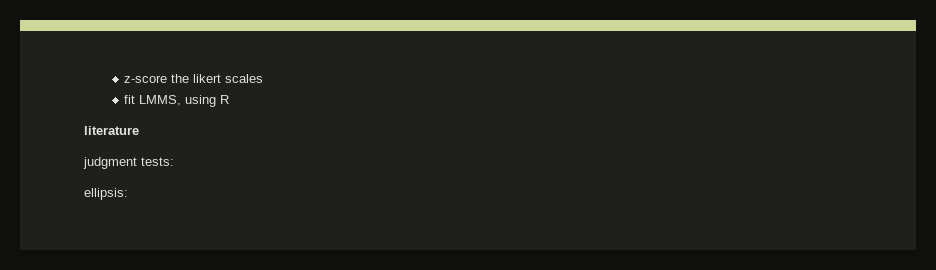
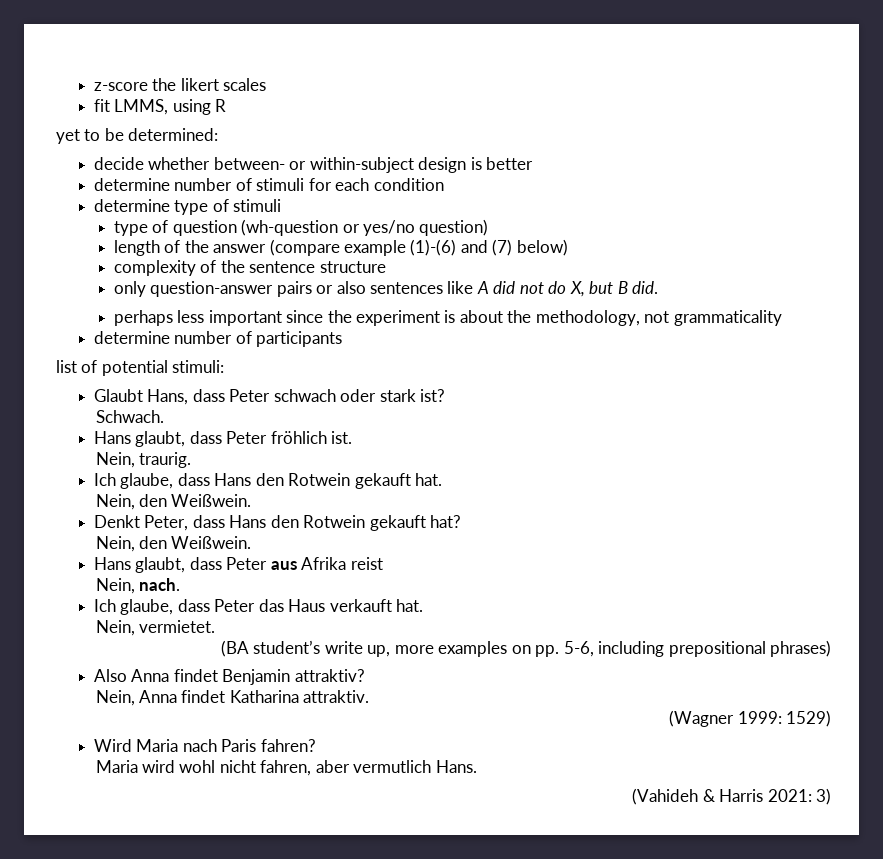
- literature
- judgment tests:
- ellipsis:
+ yet to be determined:
+ decide whether between- or within-subject design is better
+ determine number of stimuli for each condition
+ determine type of stimuli
+ type of question (wh-question or yes/no question)
+ length of the answer (compare example (1)-(6) and (7) below)
+ complexity of the sentence structure
+ only question-answer pairs or also sentences like A did not do X, but B did.
+ perhaps less important since the experiment is about the methodology, not grammaticality
+ determine number of participants
+ list of potential stimuli:
+ Glaubt Hans, dass Peter schwach oder stark ist?
+ Schwach.
+ Hans glaubt, dass Peter fröhlich ist.
+ Nein, traurig.
+ Ich glaube, dass Hans den Rotwein gekauft hat.
+ Nein, den Weißwein.
+ Denkt Peter, dass Hans den Rotwein gekauft hat?
+ Nein, den Weißwein.
+ Hans glaubt, dass Peter aus Afrika reist
+ Nein, nach.
+ Ich glaube, dass Peter das Haus verkauft hat.
+ Nein, vermietet.
+ (BA student’s write up, more examples on pp. 5-6, including prepositional phrases)
+ Also Anna findet Benjamin attraktiv?
+ Nein, Anna findet Katharina attraktiv.
+ (Wagner 1999: 1529)
+ Wird Maria nach Paris fahren?
+ Maria wird wohl nicht fahren, aber vermutlich Hans.
+ (Vahideh & Harris 2021: 3)

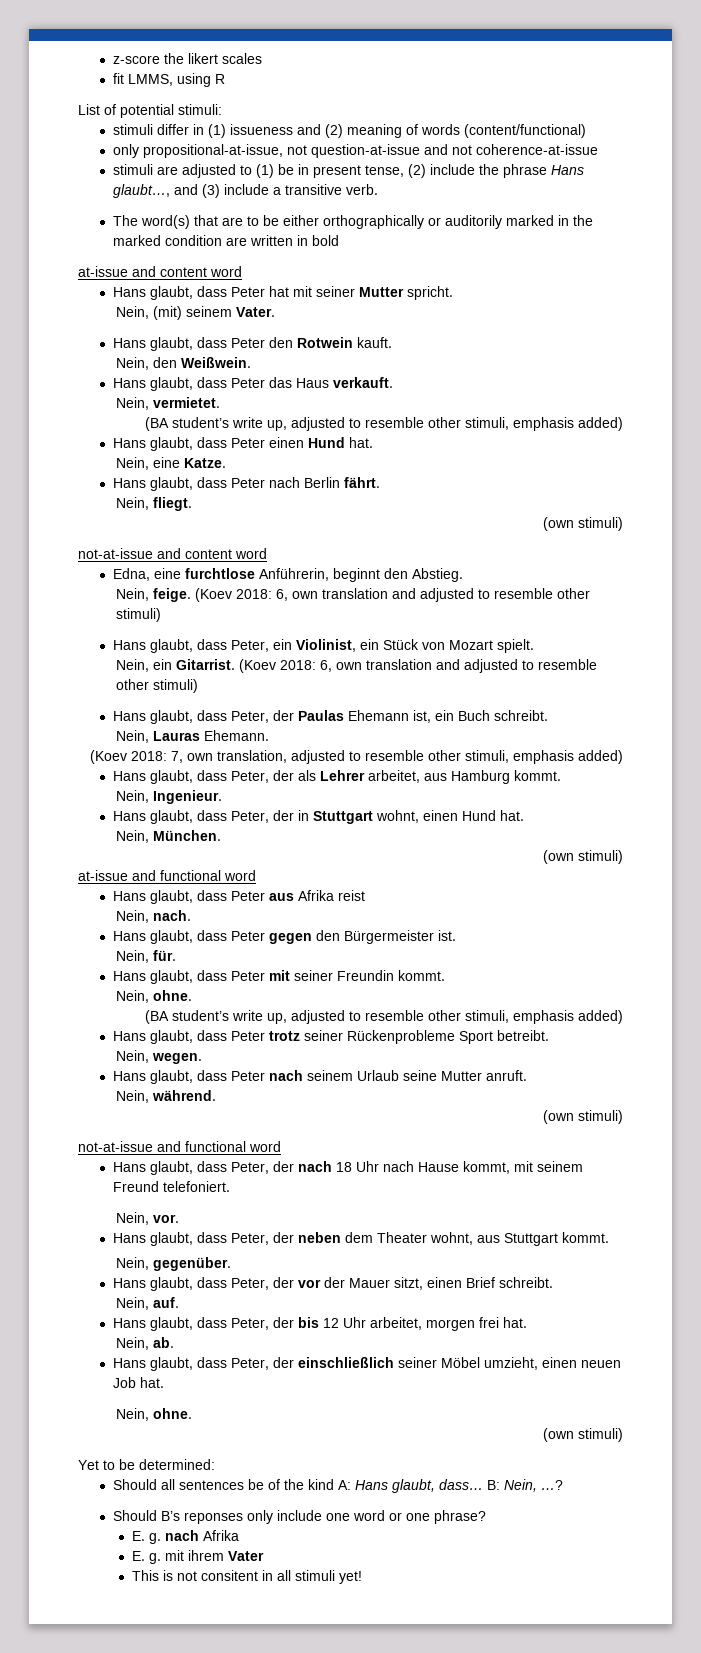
- yet to be determined:
- decide whether between- or within-subject design is better
- determine number of stimuli for each condition
- determine type of stimuli
- type of question (wh-question or yes/no question)
- length of the answer (compare example (1)-(6) and (7) below)
- complexity of the sentence structure
- only question-answer pairs or also sentences like A did not do X, but B did.
- perhaps less important since the experiment is about the methodology, not grammaticality
- determine number of participants
- list of potential stimuli:
- Glaubt Hans, dass Peter schwach oder stark ist?
- Schwach.
- Hans glaubt, dass Peter fröhlich ist.
- Nein, traurig.
- Ich glaube, dass Hans den Rotwein gekauft hat.
+ List of potential stimuli:
+ stimuli differ in (1) issueness and (2) meaning of words (content/functional)
+ only propositional-at-issue, not question-at-issue and not coherence-at-issue
+ stimuli are adjusted to (1) be in present tense, (2) include the phrase Hans glaubt…, and (3) include a transitive verb.
+ The word(s) that are to be either orthographically or auditorily marked in the marked condition are written in bold
+ at-issue and content word
+ Hans glaubt, dass Peter hat mit seiner Mutter spricht.
+ Nein, (mit) seinem Vater.
+ Hans glaubt, dass Peter den Rotwein kauft.
  Nein, den Weißwein.
- Denkt Peter, dass Hans den Rotwein gekauft hat?
- Nein, den Weißwein.
+ Hans glaubt, dass Peter das Haus verkauft.
+ Nein, vermietet.
+ (BA student’s write up, adjusted to resemble other stimuli, emphasis added)
+ Hans glaubt, dass Peter einen Hund hat.
+ Nein, eine Katze.
+ Hans glaubt, dass Peter nach Berlin fährt.
+ Nein, fliegt.
+ (own stimuli)
+ not-at-issue and content word
+ Edna, eine furchtlose Anführerin, beginnt den Abstieg.
+ Nein, feige. (Koev 2018: 6, own translation and adjusted to resemble other stimuli)
+ Hans glaubt, dass Peter, ein Violinist, ein Stück von Mozart spielt.
+ Nein, ein Gitarrist. (Koev 2018: 6, own translation and adjusted to resemble other stimuli)
+ Hans glaubt, dass Peter, der Paulas Ehemann ist, ein Buch schreibt.
+ Nein, Lauras Ehemann.
+ (Koev 2018: 7, own translation, adjusted to resemble other stimuli, emphasis added)
+ Hans glaubt, dass Peter, der als Lehrer arbeitet, aus Hamburg kommt.
+ Nein, Ingenieur.
+ Hans glaubt, dass Peter, der in Stuttgart wohnt, einen Hund hat.
+ Nein, München.
+ (own stimuli)
+ at-issue and functional word
- Ich glaube, dass Peter das Haus verkauft hat.
- Nein, vermietet.
- (BA student’s write up, more examples on pp. 5-6, including prepositional phrases)
- Also Anna findet Benjamin attraktiv?
- Nein, Anna findet Katharina attraktiv.
- (Wagner 1999: 1529)
- Wird Maria nach Paris fahren?
- Maria wird wohl nicht fahren, aber vermutlich Hans.
- (Vahideh & Harris 2021: 3)
+ Hans glaubt, dass Peter gegen den Bürgermeister ist.
+ Nein, für.
+ Hans glaubt, dass Peter mit seiner Freundin kommt.
+ Nein, ohne.
+ (BA student’s write up, adjusted to resemble other stimuli, emphasis added)
+ Hans glaubt, dass Peter trotz seiner Rückenprobleme Sport betreibt.
+ Nein, wegen.
+ Hans glaubt, dass Peter nach seinem Urlaub seine Mutter anruft.
+ Nein, während.
+ (own stimuli)
+ not-at-issue and functional word
+ Hans glaubt, dass Peter, der nach 18 Uhr nach Hause kommt, mit seinem Freund telefoniert.
+ Nein, vor.
+ Hans glaubt, dass Peter, der neben dem Theater wohnt, aus Stuttgart kommt.
+ Nein, gegenüber.
+ Hans glaubt, dass Peter, der vor der Mauer sitzt, einen Brief schreibt.
+ Nein, auf.
+ Hans glaubt, dass Peter, der bis 12 Uhr arbeitet, morgen frei hat.
+ Nein, ab.
+ Hans glaubt, dass Peter, der einschließlich seiner Möbel umzieht, einen neuen Job hat.
+ Nein, ohne.
+ (own stimuli)
+ Yet to be determined:
+ Should all sentences be of the kind A: Hans glaubt, dass… B: Nein, …?
+ Should B’s reponses only include one word or one phrase?
+ E. g. nach Afrika
+ E. g. mit ihrem Vater
+ This is not consitent in all stimuli yet!

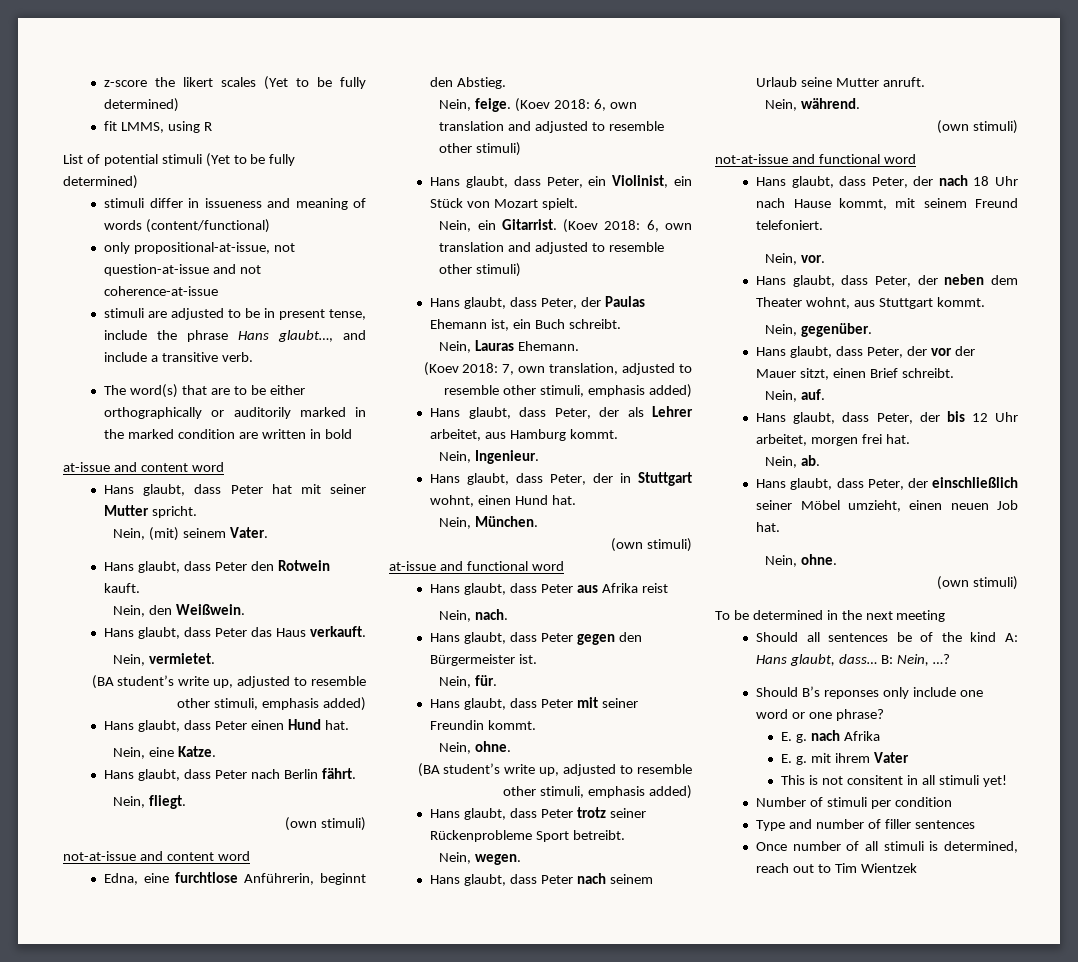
- z-score the likert scales
+ z-score the likert scales (Yet to be fully determined)
- List of potential stimuli:
+ List of potential stimuli (Yet to be fully determined)
- stimuli differ in (1) issueness and (2) meaning of words (content/functional)
+ stimuli differ in issueness and meaning of words (content/functional)
- stimuli are adjusted to (1) be in present tense, (2) include the phrase Hans glaubt…, and (3) include a transitive verb.
+ stimuli are adjusted to be in present tense, include the phrase Hans glaubt…, and include a transitive verb.
- Yet to be determined:
+ To be determined in the next meeting
+ Number of stimuli per condition
+ Type and number of filler sentences
+ Once number of all stimuli is determined, reach out to Tim Wientzek

